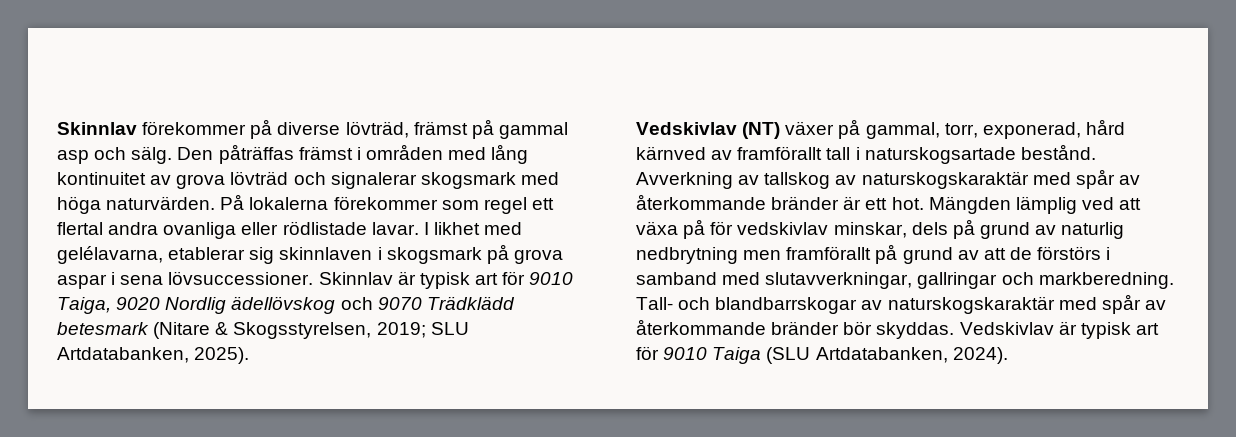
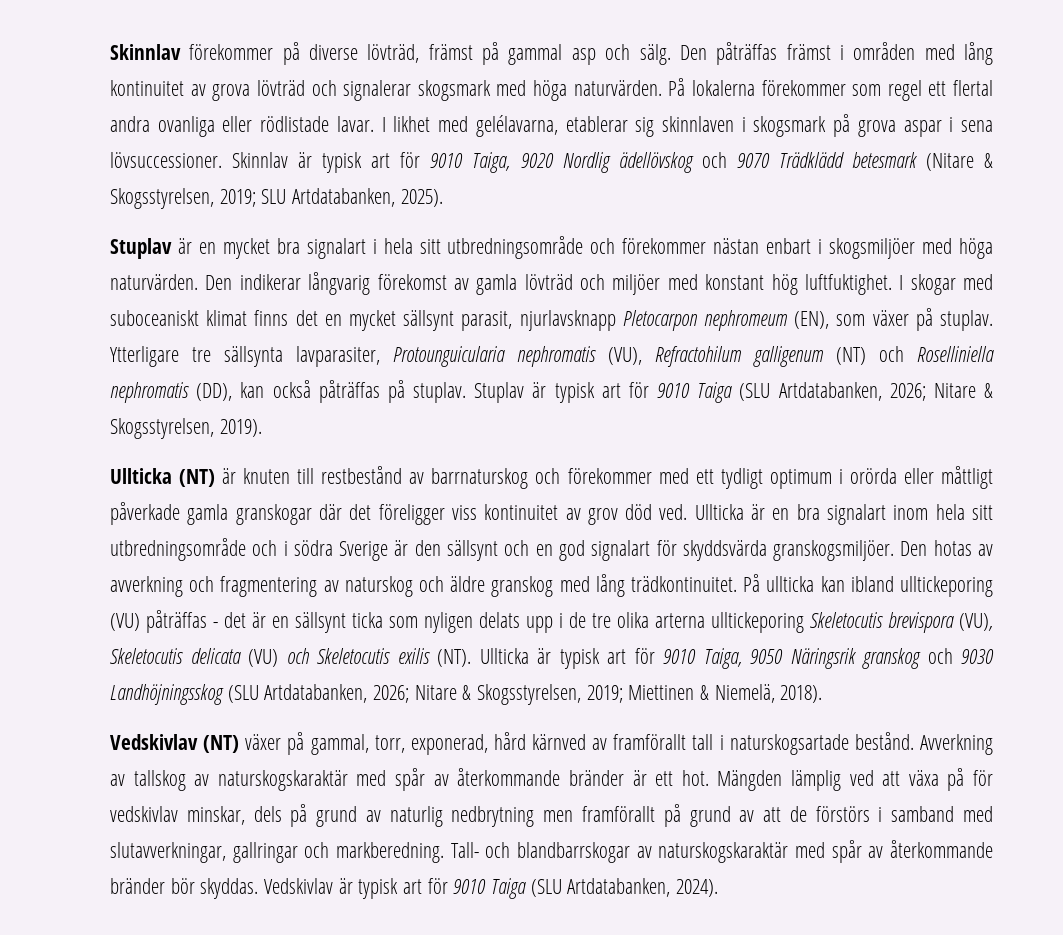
+ Stuplav är en mycket bra signalart i hela sitt utbredningsområde och förekommer nästan enbart i skogsmiljöer med höga naturvärden. Den indikerar långvarig förekomst av gamla lövträd och miljöer med konstant hög luftfuktighet. I skogar med suboceaniskt klimat finns det en mycket sällsynt parasit, njurlavsknapp Pletocarpon nephromeum (EN), som växer på stuplav. Ytterligare tre sällsynta lavparasiter, Protounguicularia nephromatis (VU), Refractohilum galligenum (NT) och Roselliniella nephromatis (DD), kan också påträffas på stuplav. Stuplav är typisk art för 9010 Taiga (SLU Artdatabanken, 2026; Nitare & Skogsstyrelsen, 2019).
+ Ullticka (NT) är knuten till restbestånd av barrnaturskog och förekommer med ett tydligt optimum i orörda eller måttligt påverkade gamla granskogar där det föreligger viss kontinuitet av grov död ved. Ullticka är en bra signalart inom hela sitt utbredningsområde och i södra Sverige är den sällsynt och en god signalart för skyddsvärda granskogsmiljöer. Den hotas av avverkning och fragmentering av naturskog och äldre granskog med lång trädkontinuitet. På ullticka kan ibland ulltickeporing (VU) påträffas - det är en sällsynt ticka som nyligen delats upp i de tre olika arterna ulltickeporing Skeletocutis brevispora (VU), Skeletocutis delicata (VU) och Skeletocutis exilis (NT). Ullticka är typisk art för 9010 Taiga, 9050 Näringsrik granskog och 9030 Landhöjningsskog (SLU Artdatabanken, 2026; Nitare & Skogsstyrelsen, 2019; Miettinen & Niemelä, 2018).

